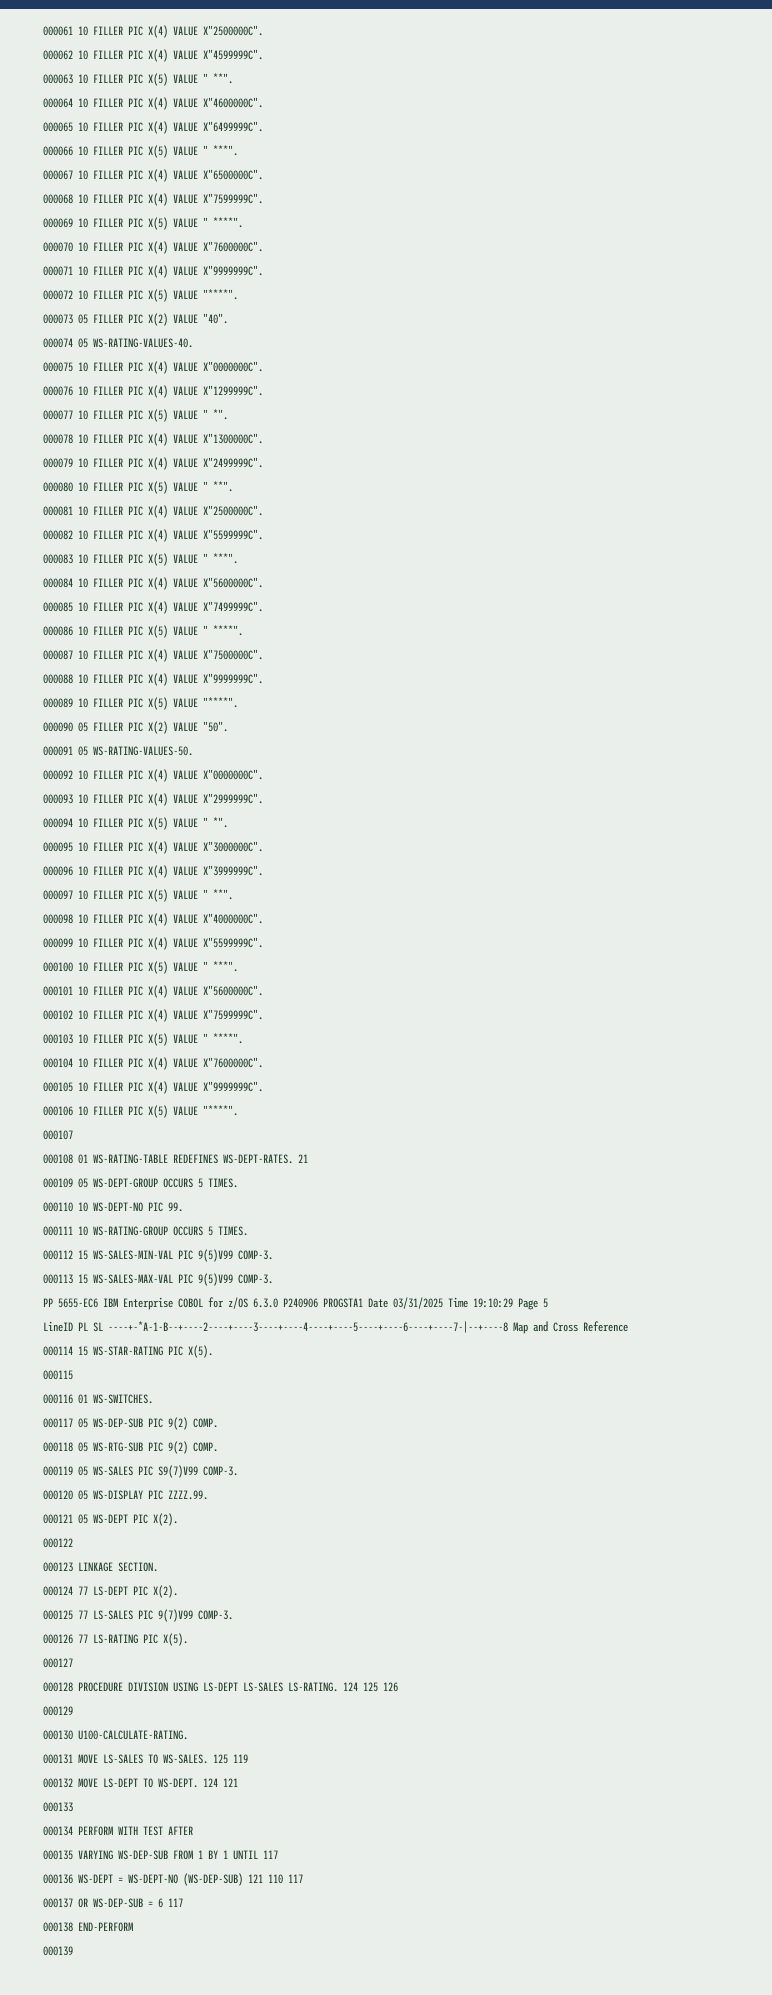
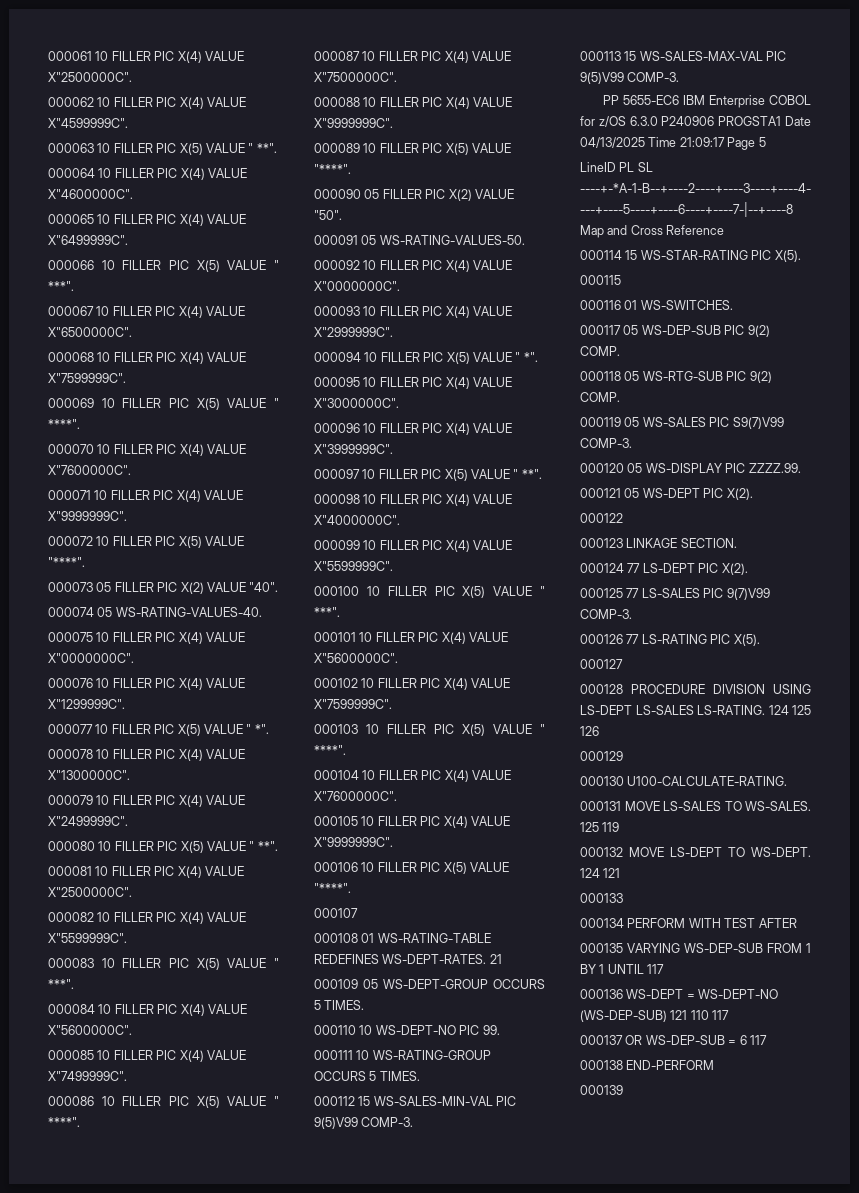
- PP 5655-EC6 IBM Enterprise COBOL for z/OS 6.3.0 P240906 PROGSTA1 Date 03/31/2025 Time 19:10:29 Page 5
+ PP 5655-EC6 IBM Enterprise COBOL for z/OS 6.3.0 P240906 PROGSTA1 Date 04/13/2025 Time 21:09:17 Page 5

